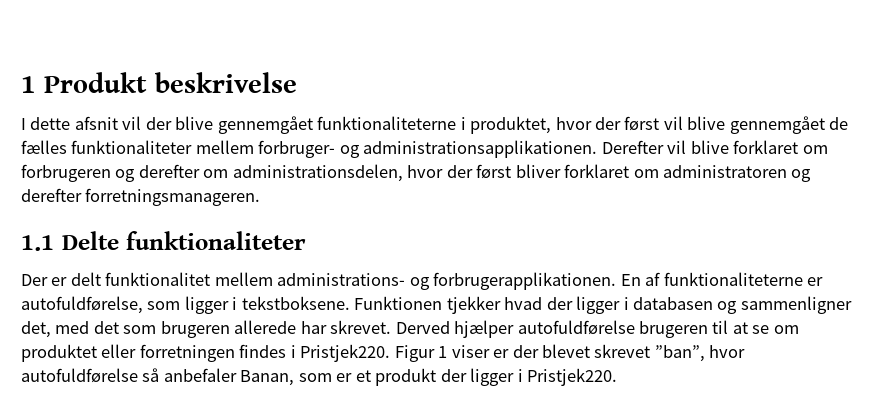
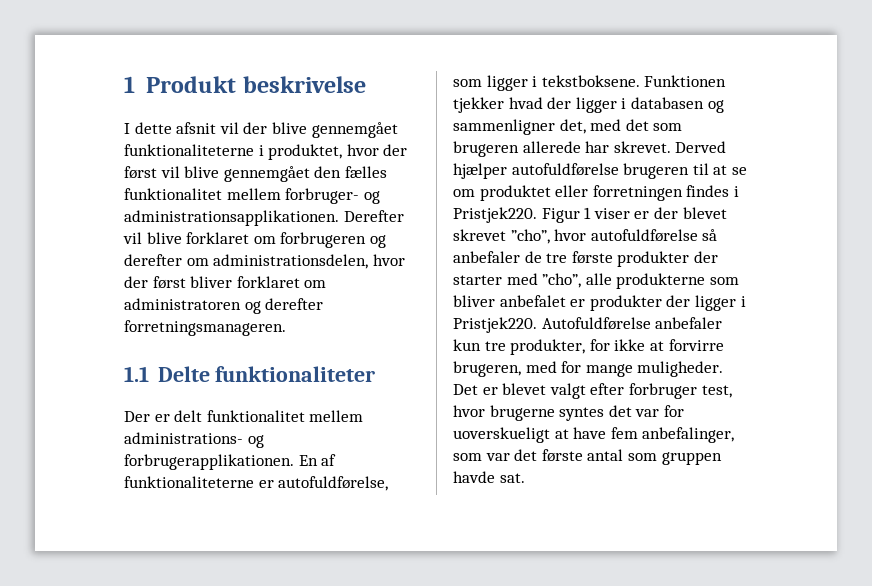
- I dette afsnit vil der blive gennemgået funktionaliteterne i produktet, hvor der først vil blive gennemgået de fælles funktionaliteter mellem forbruger- og administrationsapplikationen.
+ I dette afsnit vil der blive gennemgået funktionaliteterne i produktet, hvor der først vil blive gennemgået den fælles funktionalitet mellem forbruger- og administrationsapplikationen.
- Figur 1 viser er der blevet skrevet ”ban”, hvor autofuldførelse så anbefaler Banan, som er et produkt der ligger i Pristjek220.
+ Figur 1 viser er der blevet skrevet ”cho”, hvor autofuldførelse så anbefaler de tre første produkter der starter med ”cho”, alle produkterne som bliver anbefalet er produkter der ligger i Pristjek220. Autofuldførelse anbefaler kun tre produkter, for ikke at forvirre brugeren, med for mange muligheder. Det er blevet valgt efter forbruger test, hvor brugerne syntes det var for uoverskueligt at have fem anbefalinger, som var det første antal som gruppen havde sat.

